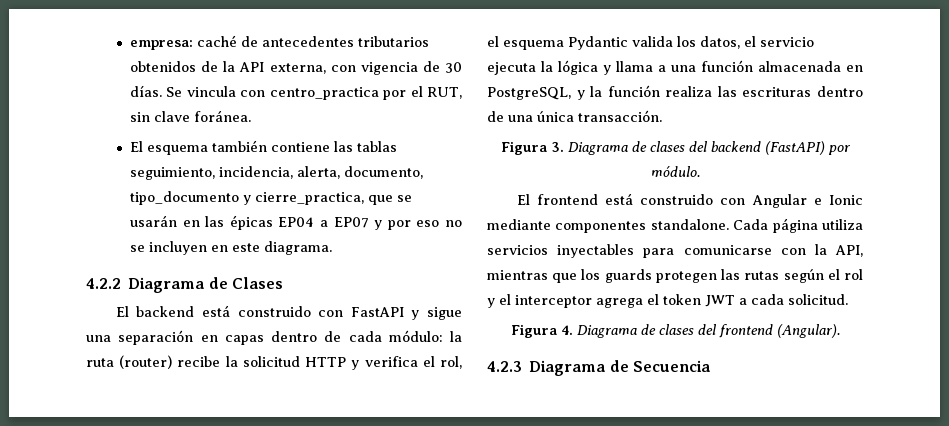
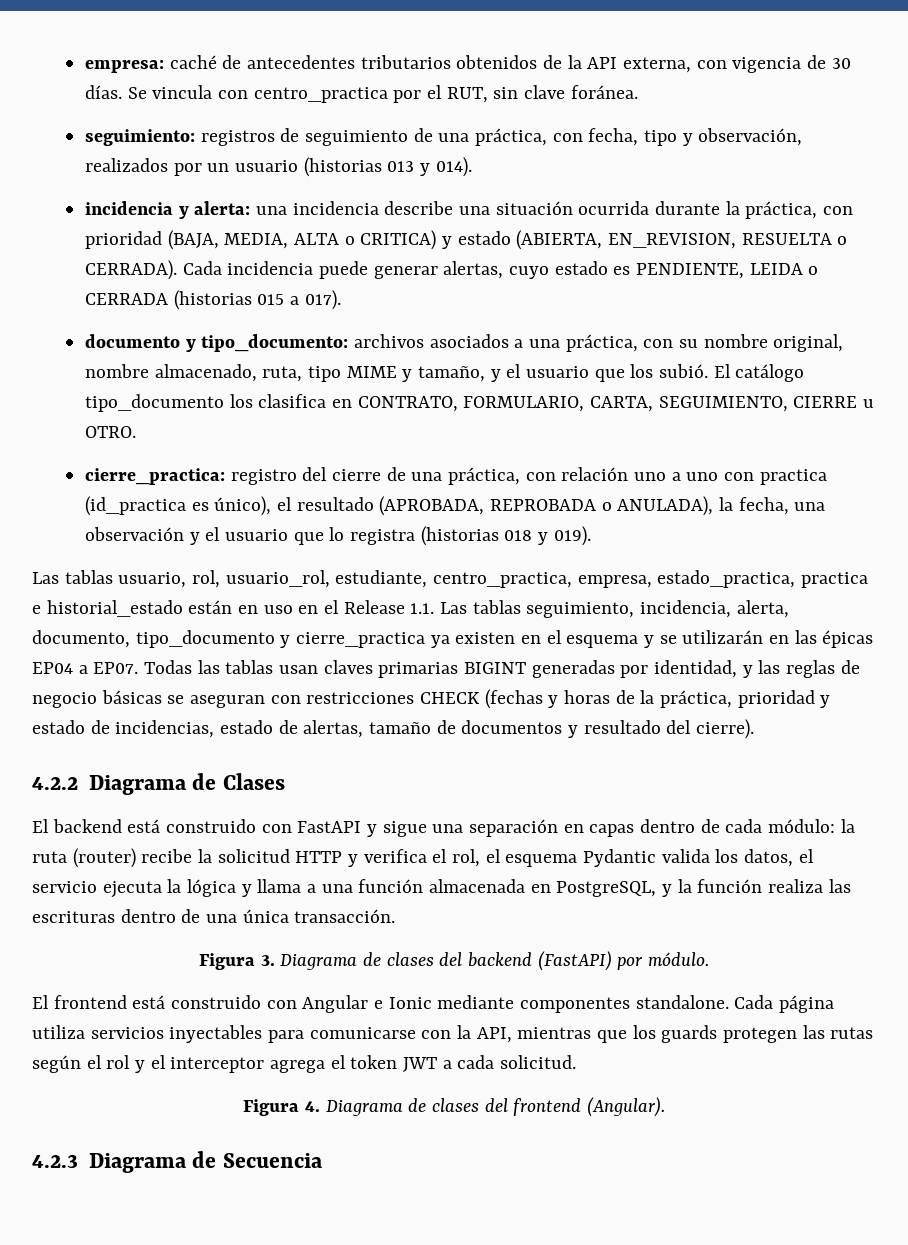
- El esquema también contiene las tablas seguimiento, incidencia, alerta, documento, tipo_documento y cierre_practica, que se usarán en las épicas EP04 a EP07 y por eso no se incluyen en este diagrama.
+ seguimiento: registros de seguimiento de una práctica, con fecha, tipo y observación, realizados por un usuario (historias 013 y 014).
+ incidencia y alerta: una incidencia describe una situación ocurrida durante la práctica, con prioridad (BAJA, MEDIA, ALTA o CRITICA) y estado (ABIERTA, EN_REVISION, RESUELTA o CERRADA). Cada incidencia puede generar alertas, cuyo estado es PENDIENTE, LEIDA o CERRADA (historias 015 a 017).
+ documento y tipo_documento: archivos asociados a una práctica, con su nombre original, nombre almacenado, ruta, tipo MIME y tamaño, y el usuario que los subió. El catálogo tipo_documento los clasifica en CONTRATO, FORMULARIO, CARTA, SEGUIMIENTO, CIERRE u OTRO.
+ cierre_practica: registro del cierre de una práctica, con relación uno a uno con practica (id_practica es único), el resultado (APROBADA, REPROBADA o ANULADA), la fecha, una observación y el usuario que lo registra (historias 018 y 019).
+ Las tablas usuario, rol, usuario_rol, estudiante, centro_practica, empresa, estado_practica, practica e historial_estado están en uso en el Release 1.1. Las tablas seguimiento, incidencia, alerta, documento, tipo_documento y cierre_practica ya existen en el esquema y se utilizarán en las épicas EP04 a EP07. Todas las tablas usan claves primarias BIGINT generadas por identidad, y las reglas de negocio básicas se aseguran con restricciones CHECK (fechas y horas de la práctica, prioridad y estado de incidencias, estado de alertas, tamaño de documentos y resultado del cierre).

